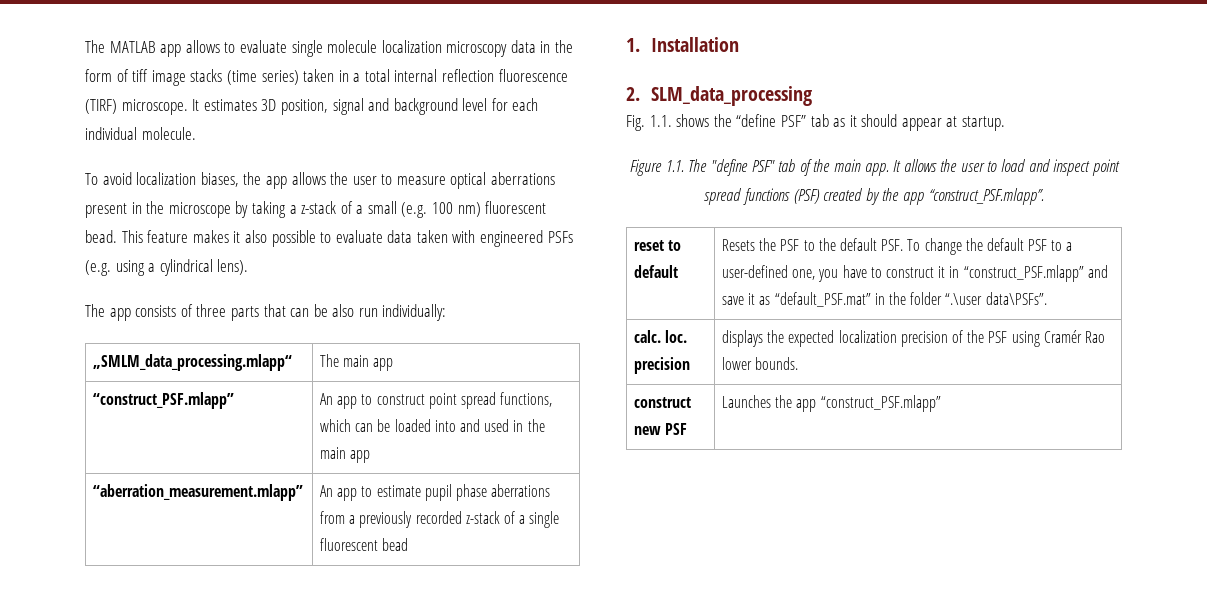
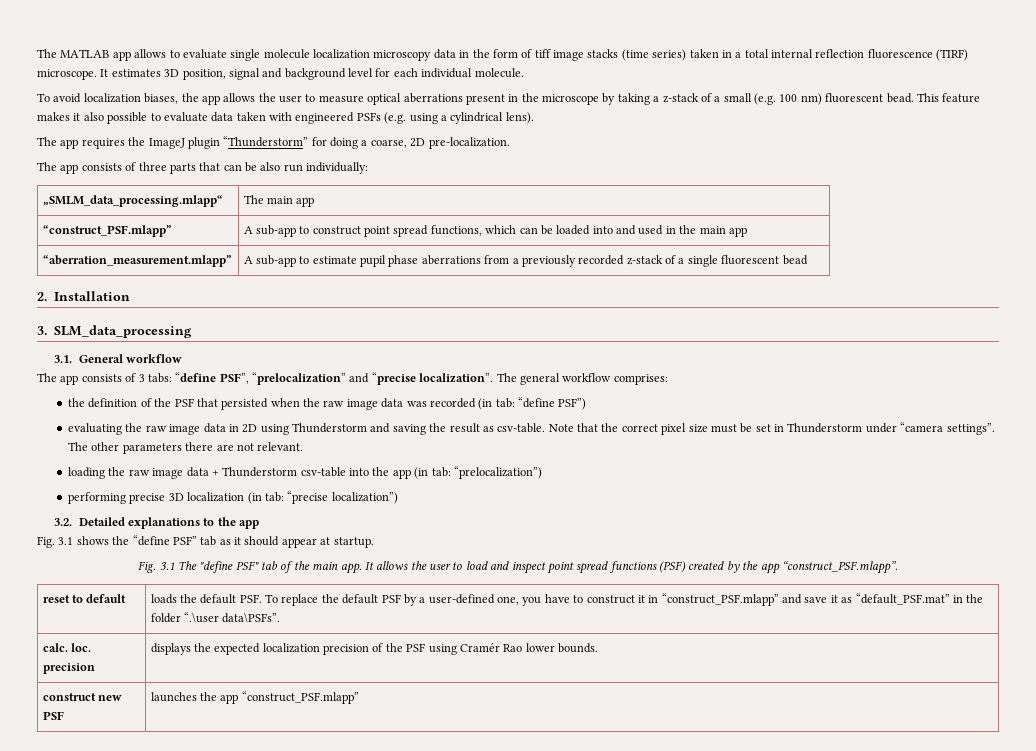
+ The app requires the ImageJ plugin “Thunderstorm” for doing a coarse, 2D pre-localization.
- “construct_PSF.mlapp” | An app to construct point spread functions, which can be loaded into and used in the main app
+ “construct_PSF.mlapp” | A sub-app to construct point spread functions, which can be loaded into and used in the main app
- “aberration_measurement.mlapp” | An app to estimate pupil phase aberrations from a previously recorded z-stack of a single fluorescent bead
+ “aberration_measurement.mlapp” | A sub-app to estimate pupil phase aberrations from a previously recorded z-stack of a single fluorescent bead
- 1. Installation
+ 2. Installation
- 2. SLM_data_processing
+ 3. SLM_data_processing
- Fig. 1.1. shows the “define PSF” tab as it should appear at startup.
+ 3.1. General workflow
+ The app consists of 3 tabs: “define PSF”, “prelocalization” and “precise localization”. The general workflow comprises:
+ the definition of the PSF that persisted when the raw image data was recorded (in tab: “define PSF”)
+ evaluating the raw image data in 2D using Thunderstorm and saving the result as csv-table. Note that the correct pixel size must be set in Thunderstorm under “camera settings”. The other parameters there are not relevant.
+ loading the raw image data + Thunderstorm csv-table into the app (in tab: “prelocalization”)
+ performing precise 3D localization (in tab: “precise localization”)
+ 3.2. Detailed explanations to the app
+ Fig. 3.1 shows the “define PSF” tab as it should appear at startup.
- Figure 1.1. The "define PSF" tab of the main app.
+ Fig. 3.1 The "define PSF" tab of the main app.
- reset to default | Resets the PSF to the default PSF. To change the default PSF to a user-defined one, you have to construct it in “construct_PSF.mlapp” and save it as “default_PSF.mat” in the folder “.\user data\PSFs”.
+ reset to default | loads the default PSF. To replace the default PSF by a user-defined one, you have to construct it in “construct_PSF.mlapp” and save it as “default_PSF.mat” in the folder “.\user data\PSFs”.
- construct new PSF | Launches the app “construct_PSF.mlapp”
+ construct new PSF | launches the app “construct_PSF.mlapp”

